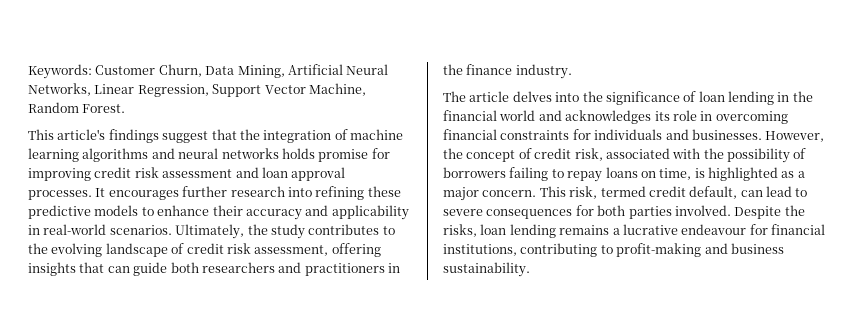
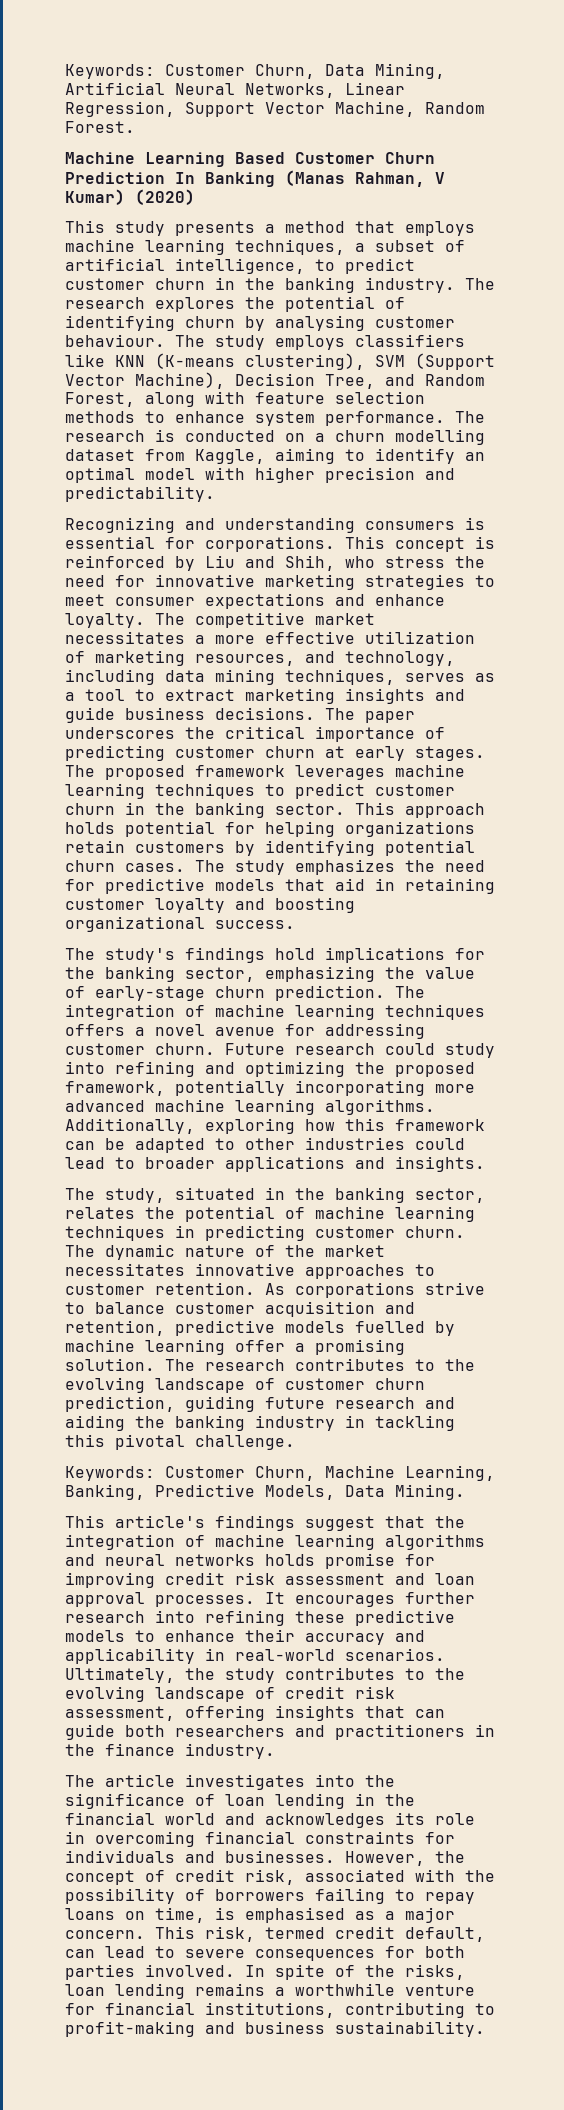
+ Machine Learning Based Customer Churn Prediction In Banking (Manas Rahman, V Kumar) (2020)
+ This study presents a method that employs machine learning techniques, a subset of artificial intelligence, to predict customer churn in the banking industry. The research explores the potential of identifying churn by analysing customer behaviour. The study employs classifiers like KNN (K-means clustering), SVM (Support Vector Machine), Decision Tree, and Random Forest, along with feature selection methods to enhance system performance. The research is conducted on a churn modelling dataset from Kaggle, aiming to identify an optimal model with higher precision and predictability.
+ Recognizing and understanding consumers is essential for corporations. This concept is reinforced by Liu and Shih, who stress the need for innovative marketing strategies to meet consumer expectations and enhance loyalty. The competitive market necessitates a more effective utilization of marketing resources, and technology, including data mining techniques, serves as a tool to extract marketing insights and guide business decisions. The paper underscores the critical importance of predicting customer churn at early stages. The proposed framework leverages machine learning techniques to predict customer churn in the banking sector. This approach holds potential for helping organizations retain customers by identifying potential churn cases. The study emphasizes the need for predictive models that aid in retaining customer loyalty and boosting organizational success.
+ The study's findings hold implications for the banking sector, emphasizing the value of early-stage churn prediction. The integration of machine learning techniques offers a novel avenue for addressing customer churn. Future research could study into refining and optimizing the proposed framework, potentially incorporating more advanced machine learning algorithms. Additionally, exploring how this framework can be adapted to other industries could lead to broader applications and insights.
+ The study, situated in the banking sector, relates the potential of machine learning techniques in predicting customer churn. The dynamic nature of the market necessitates innovative approaches to customer retention. As corporations strive to balance customer acquisition and retention, predictive models fuelled by machine learning offer a promising solution. The research contributes to the evolving landscape of customer churn prediction, guiding future research and aiding the banking industry in tackling this pivotal challenge.
+ Keywords: Customer Churn, Machine Learning, Banking, Predictive Models, Data Mining.
- The article delves into the significance of loan lending in the financial world and acknowledges its role in overcoming financial constraints for individuals and businesses.
+ The article investigates into the significance of loan lending in the financial world and acknowledges its role in overcoming financial constraints for individuals and businesses.
- However, the concept of credit risk, associated with the possibility of borrowers failing to repay loans on time, is highlighted as a major concern.
+ However, the concept of credit risk, associated with the possibility of borrowers failing to repay loans on time, is emphasised as a major concern.
- Despite the risks, loan lending remains a lucrative endeavour for financial institutions, contributing to profit-making and business sustainability.
+ In spite of the risks, loan lending remains a worthwhile venture for financial institutions, contributing to profit-making and business sustainability.

